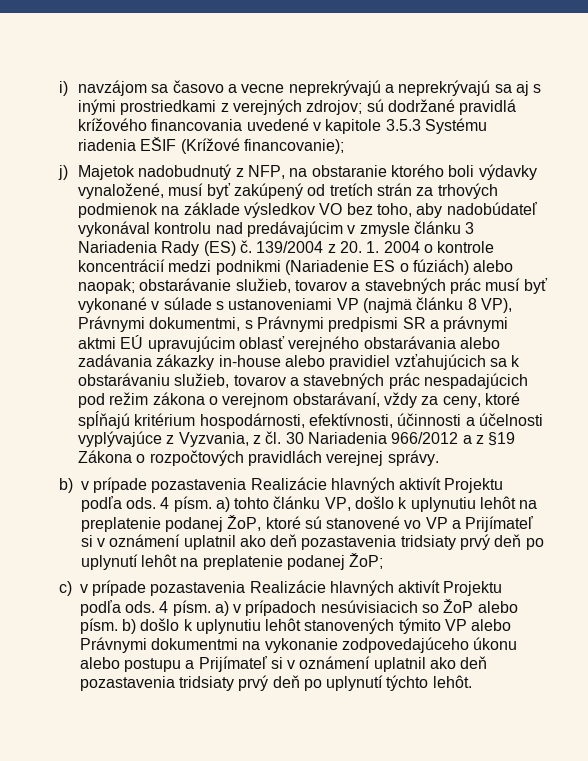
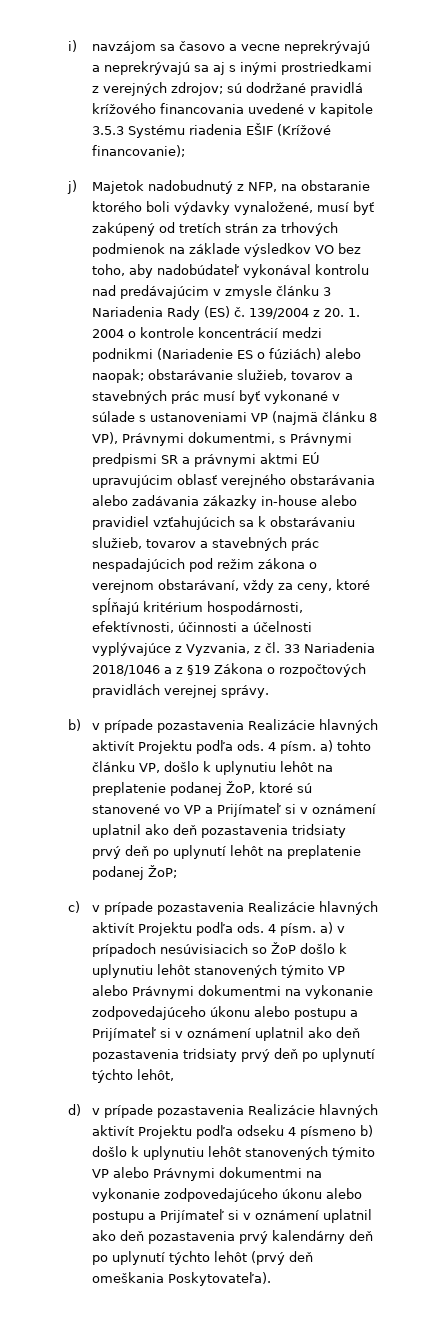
- obstarávanie služieb, tovarov a stavebných prác musí byť vykonané v súlade s ustanoveniami VP (najmä článku 8 VP), Právnymi dokumentmi, s Právnymi predpismi SR a právnymi aktmi EÚ upravujúcim oblasť verejného obstarávania alebo zadávania zákazky in-house alebo pravidiel vzťahujúcich sa k obstarávaniu služieb, tovarov a stavebných prác nespadajúcich pod režim zákona o verejnom obstarávaní, vždy za ceny, ktoré spĺňajú kritérium hospodárnosti, efektívnosti, účinnosti a účelnosti vyplývajúce z Vyzvania, z čl. 30 Nariadenia 966/2012 a z §19 Zákona o rozpočtových pravidlách verejnej správy.
+ obstarávanie služieb, tovarov a stavebných prác musí byť vykonané v súlade s ustanoveniami VP (najmä článku 8 VP), Právnymi dokumentmi, s Právnymi predpismi SR a právnymi aktmi EÚ upravujúcim oblasť verejného obstarávania alebo zadávania zákazky in-house alebo pravidiel vzťahujúcich sa k obstarávaniu služieb, tovarov a stavebných prác nespadajúcich pod režim zákona o verejnom obstarávaní, vždy za ceny, ktoré spĺňajú kritérium hospodárnosti, efektívnosti, účinnosti a účelnosti vyplývajúce z Vyzvania, z čl. 33 Nariadenia 2018/1046 a z §19 Zákona o rozpočtových pravidlách verejnej správy.
- 4 písm. a) v prípadoch nesúvisiacich so ŽoP alebo písm. b) došlo k uplynutiu lehôt stanovených týmito VP alebo Právnymi dokumentmi na vykonanie zodpovedajúceho úkonu alebo postupu a Prijímateľ si v oznámení uplatnil ako deň pozastavenia tridsiaty prvý deň po uplynutí týchto lehôt.
+ 4 písm. a) v prípadoch nesúvisiacich so ŽoP došlo k uplynutiu lehôt stanovených týmito VP alebo Právnymi dokumentmi na vykonanie zodpovedajúceho úkonu alebo postupu a Prijímateľ si v oznámení uplatnil ako deň pozastavenia tridsiaty prvý deň po uplynutí týchto lehôt,
+ d) v prípade pozastavenia Realizácie hlavných aktivít Projektu podľa odseku 4 písmeno b) došlo k uplynutiu lehôt stanovených týmito VP alebo Právnymi dokumentmi na vykonanie zodpovedajúceho úkonu alebo postupu a Prijímateľ si v oznámení uplatnil ako deň pozastavenia prvý kalendárny deň po uplynutí týchto lehôt (prvý deň omeškania Poskytovateľa).

